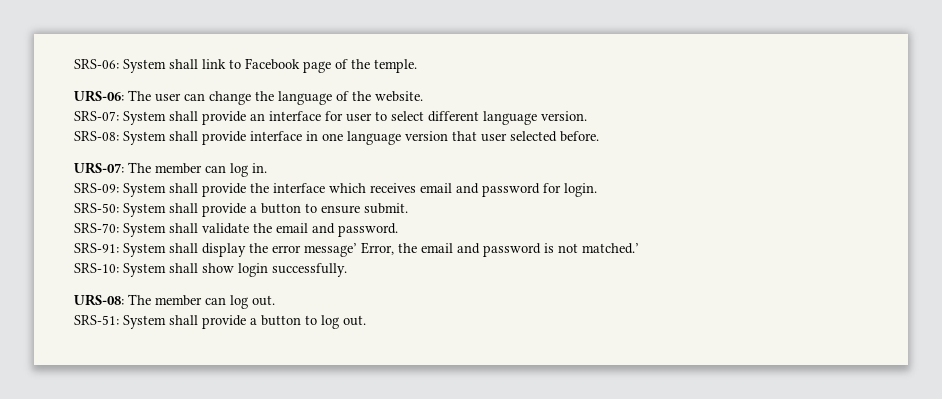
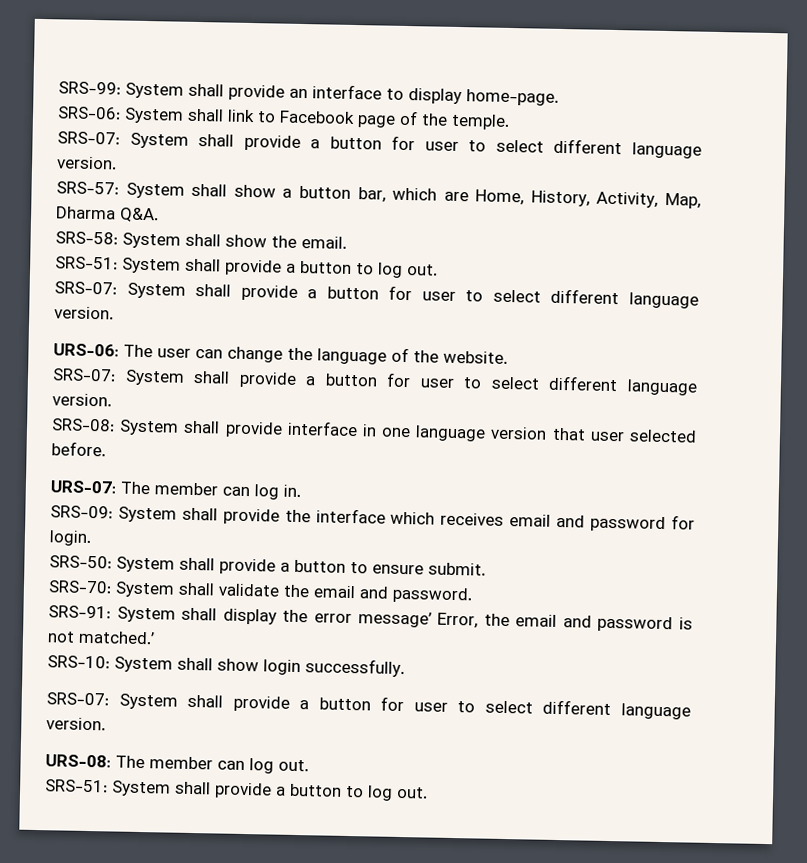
+ SRS-99: System shall provide an interface to display home-page.
  SRS-06: System shall link to Facebook page of the temple.
+ SRS-07: System shall provide a button for user to select different language version.
+ SRS-57: System shall show a button bar, which are Home, History, Activity, Map, Dharma Q&A.
+ SRS-58: System shall show the email.
+ SRS-51: System shall provide a button to log out.
+ SRS-07: System shall provide a button for user to select different language version.
  URS-06: The user can change the language of the website.
- SRS-07: System shall provide an interface for user to select different language version.
+ SRS-07: System shall provide a button for user to select different language version.
  SRS-10: System shall show login successfully.
+ SRS-07: System shall provide a button for user to select different language version.

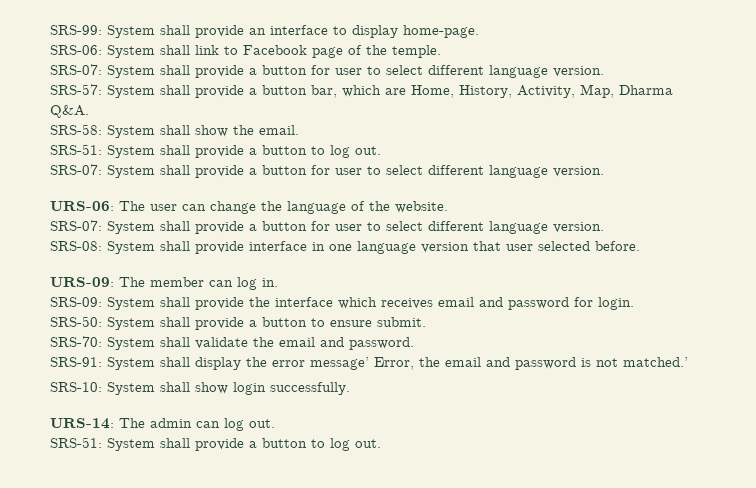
- SRS-57: System shall show a button bar, which are Home, History, Activity, Map, Dharma Q&A.
+ SRS-57: System shall provide a button bar, which are Home, History, Activity, Map, Dharma Q&A.
- URS-07: The member can log in.
+ URS-09: The member can log in.
  SRS-10: System shall show login successfully.
- SRS-07: System shall provide a button for user to select different language version.
- URS-08: The member can log out.
+ URS-14: The admin can log out.

